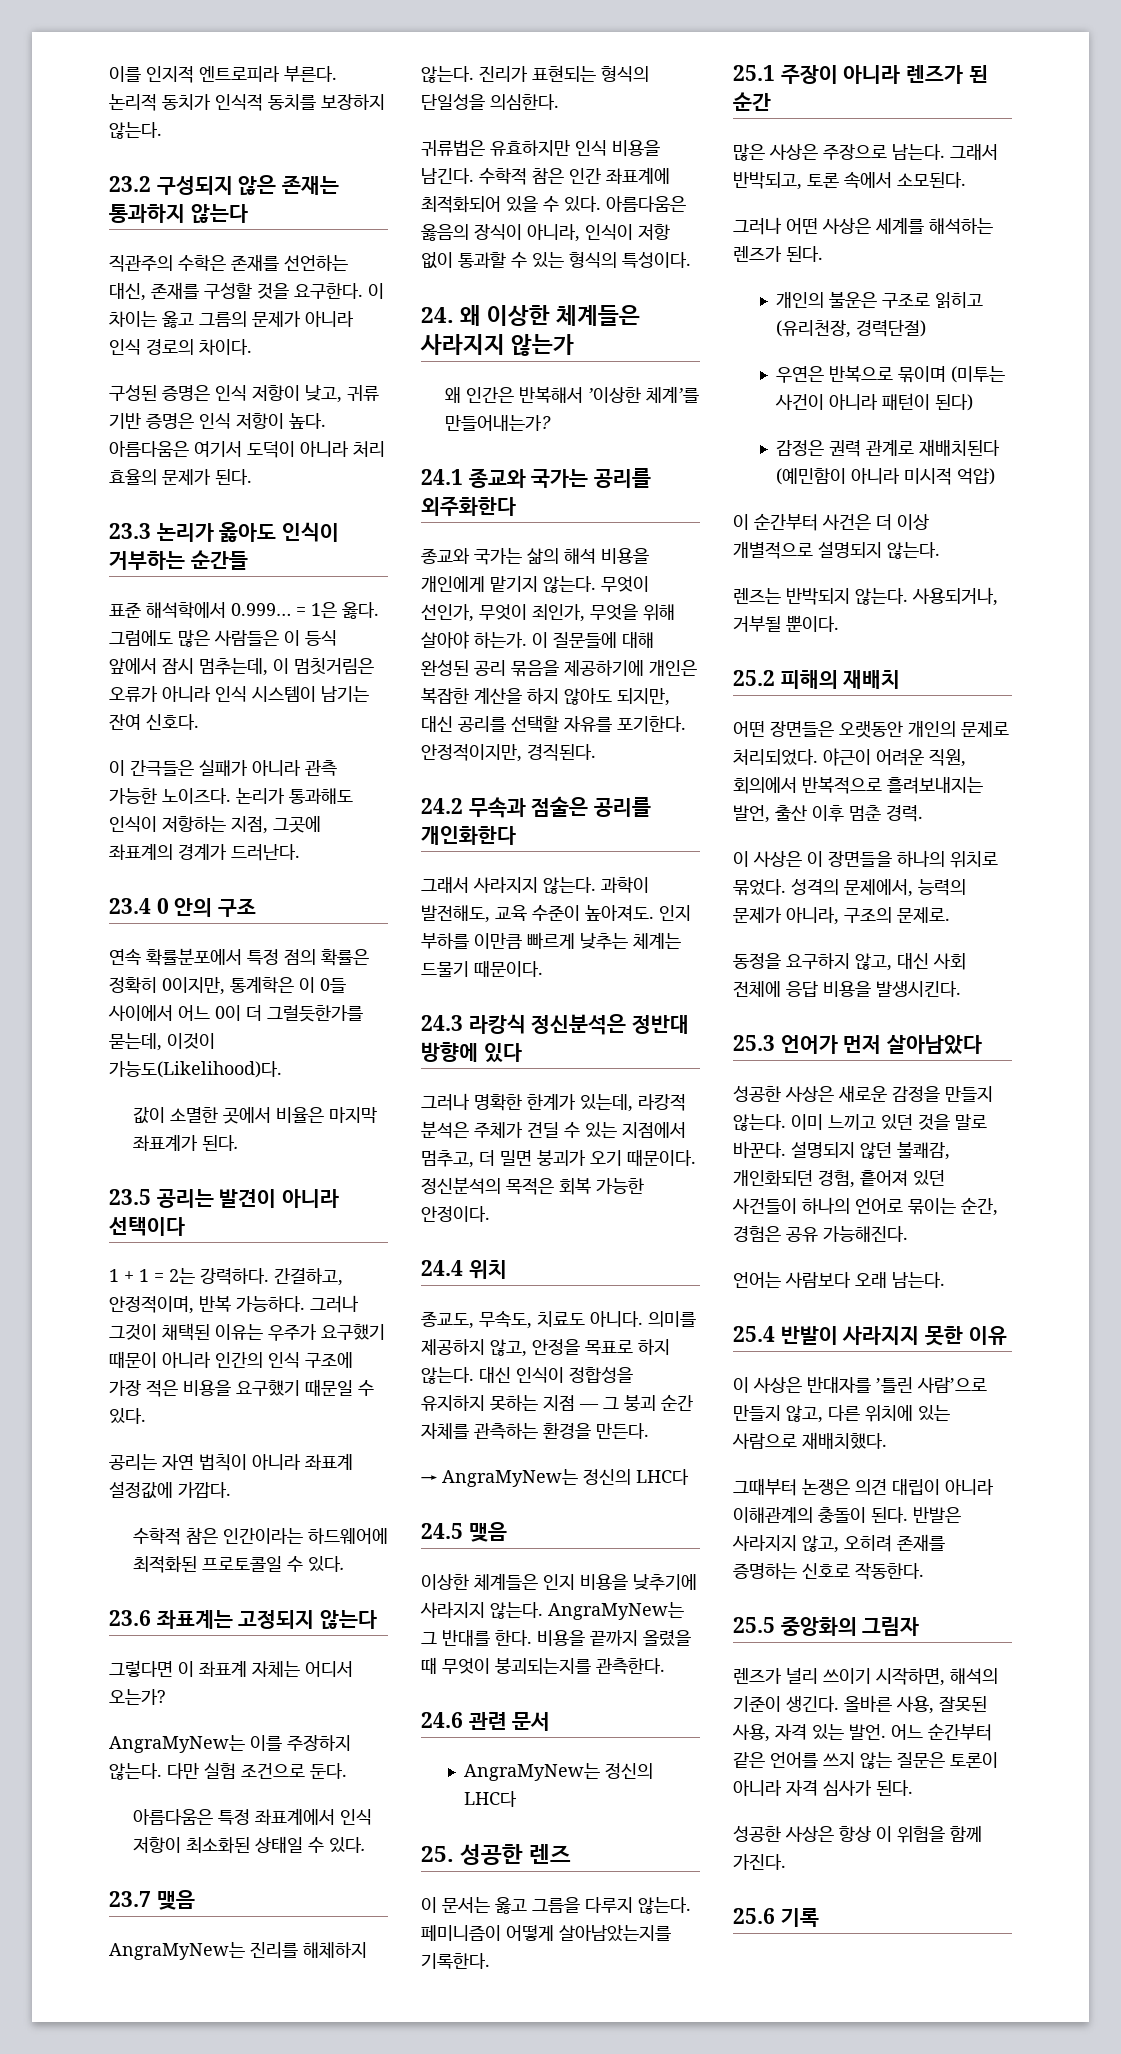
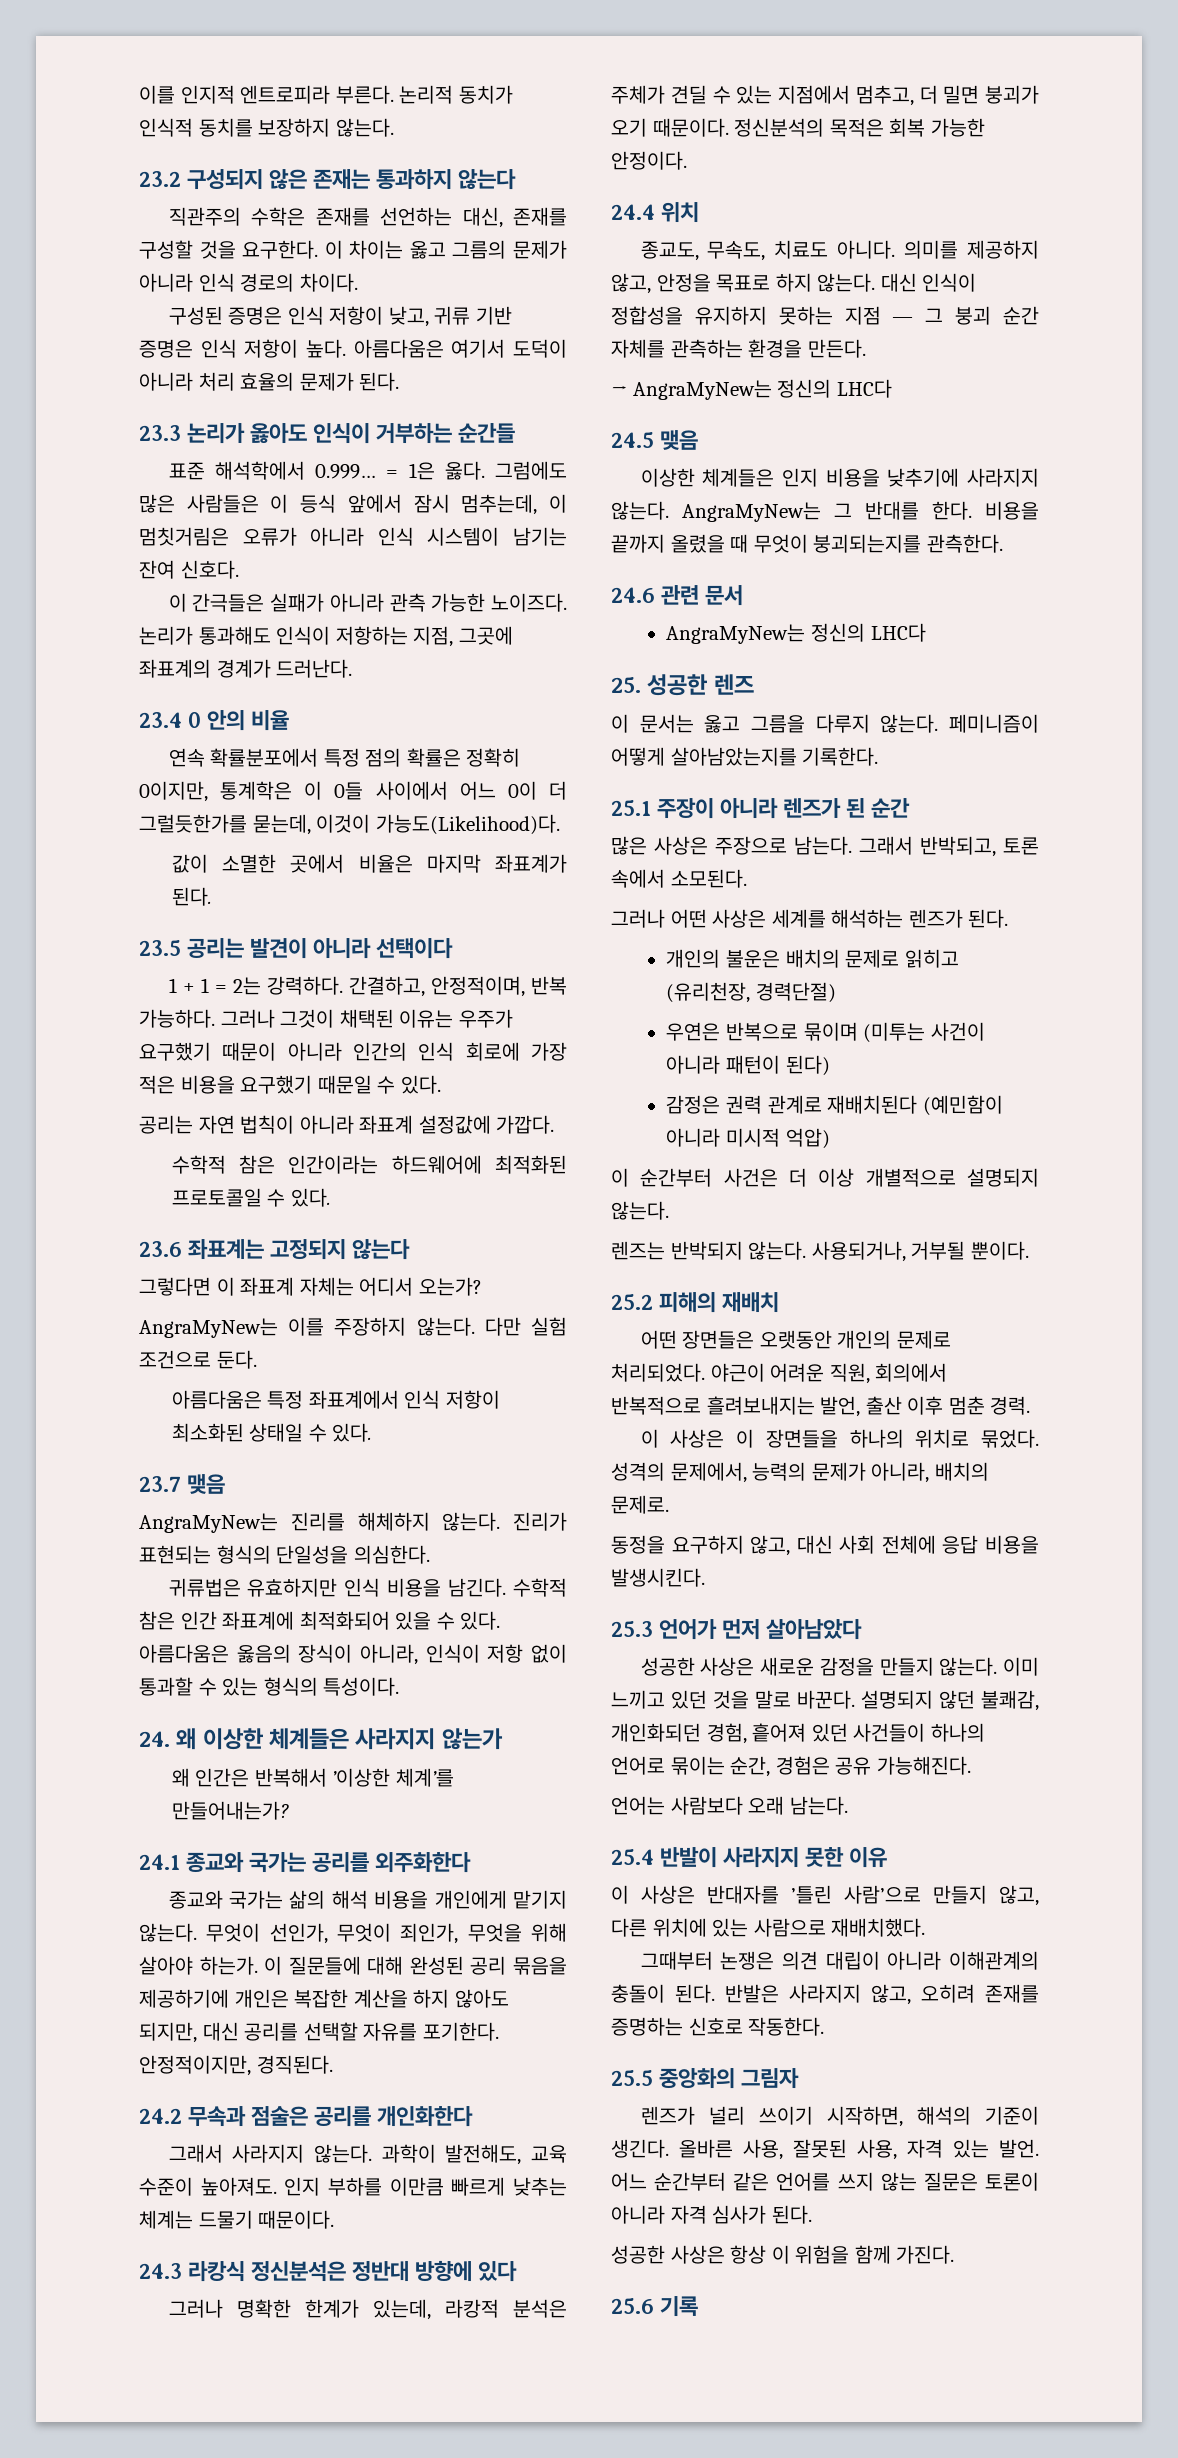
- 23.4 0 안의 구조
+ 23.4 0 안의 비율
- 그러나 그것이 채택된 이유는 우주가 요구했기 때문이 아니라 인간의 인식 구조에 가장 적은 비용을 요구했기 때문일 수 있다.
+ 그러나 그것이 채택된 이유는 우주가 요구했기 때문이 아니라 인간의 인식 회로에 가장 적은 비용을 요구했기 때문일 수 있다.
- 개인의 불운은 구조로 읽히고 (유리천장, 경력단절)
+ 개인의 불운은 배치의 문제로 읽히고 (유리천장, 경력단절)
- 성격의 문제에서, 능력의 문제가 아니라, 구조의 문제로.
+ 성격의 문제에서, 능력의 문제가 아니라, 배치의 문제로.

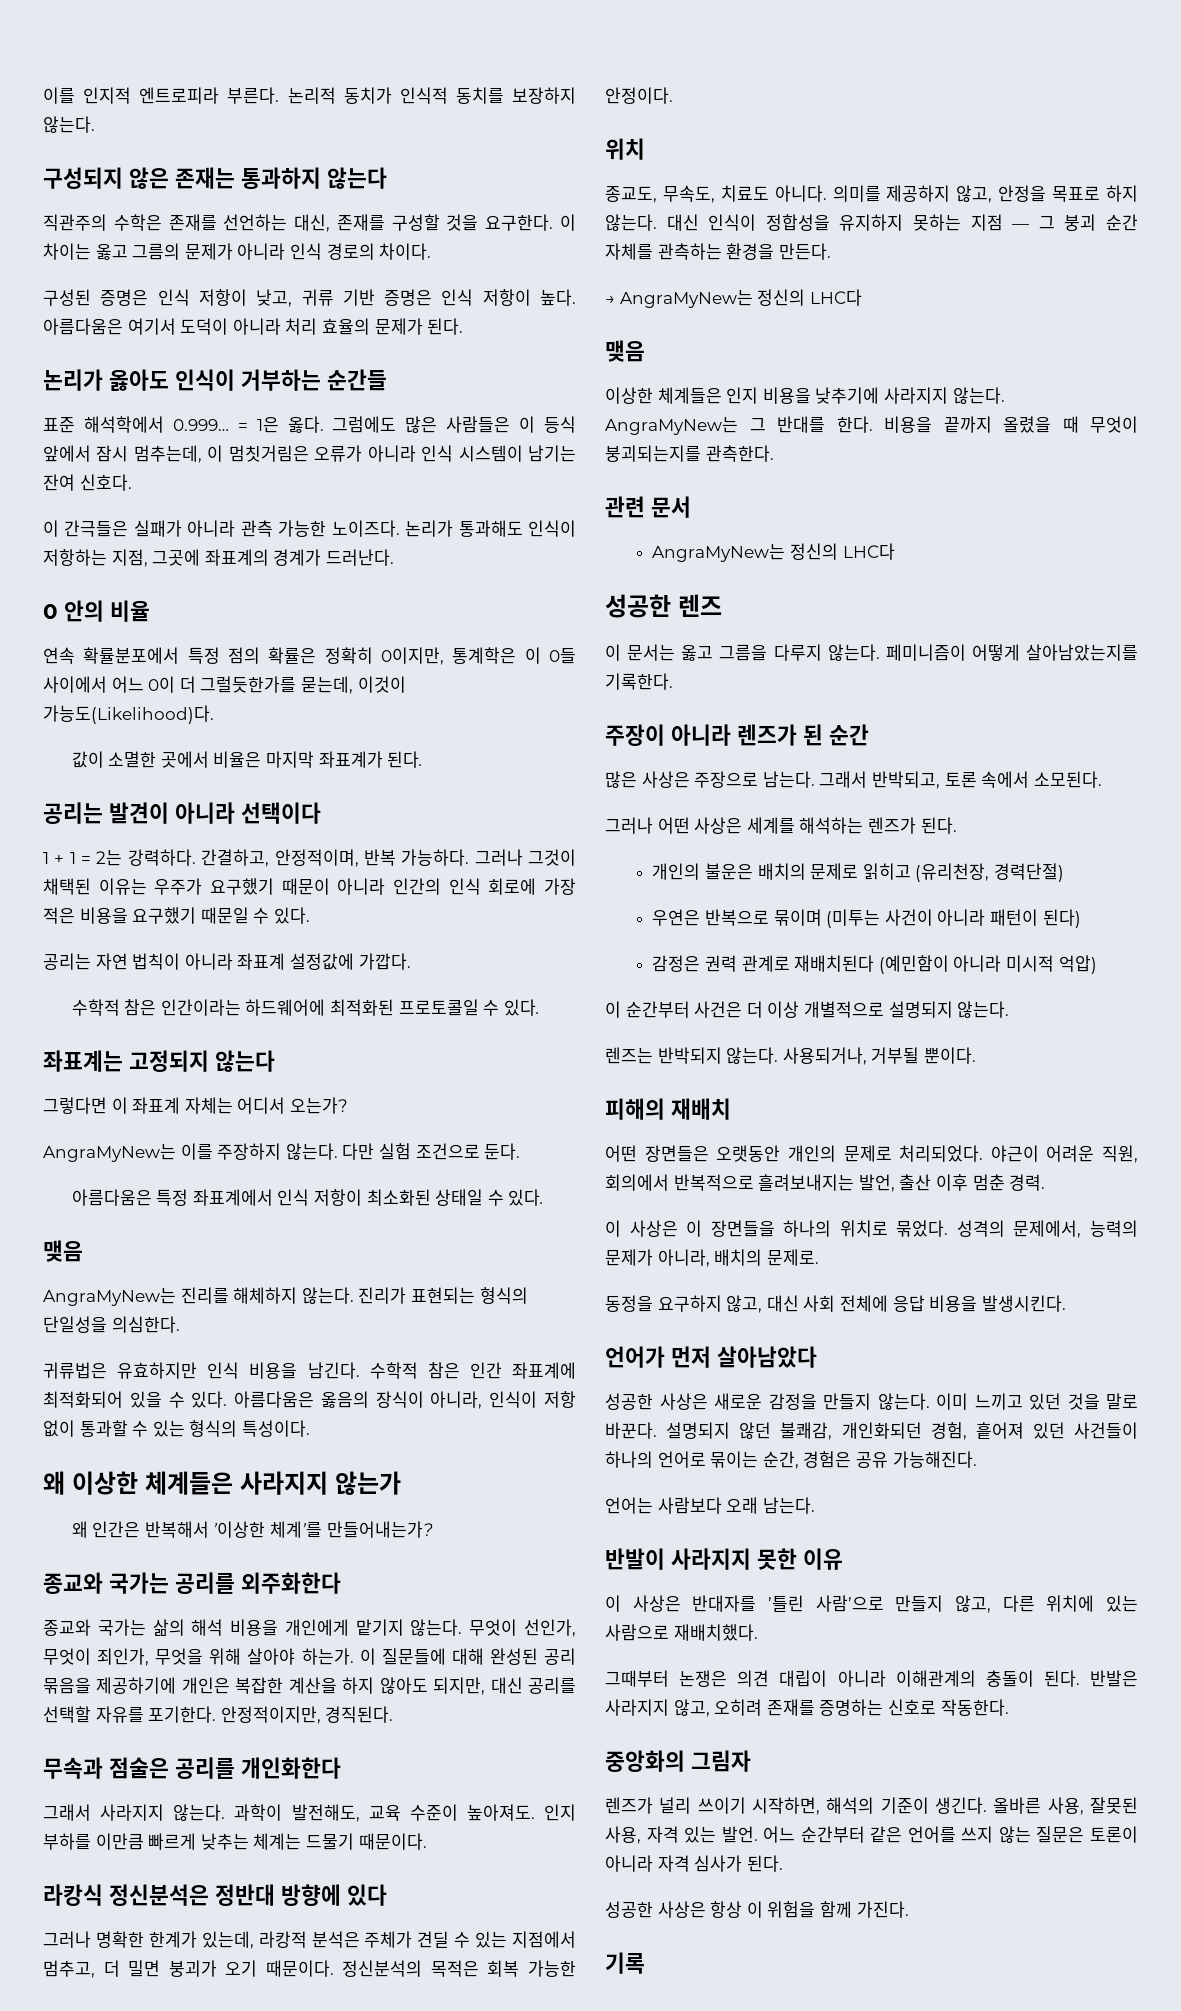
- 23.2 구성되지 않은 존재는 통과하지 않는다
+ 구성되지 않은 존재는 통과하지 않는다
- 23.3 논리가 옳아도 인식이 거부하는 순간들
+ 논리가 옳아도 인식이 거부하는 순간들
- 23.4 0 안의 비율
+ 0 안의 비율
- 23.5 공리는 발견이 아니라 선택이다
+ 공리는 발견이 아니라 선택이다
- 23.6 좌표계는 고정되지 않는다
+ 좌표계는 고정되지 않는다
  아름다움은 특정 좌표계에서 인식 저항이 최소화된 상태일 수 있다.
- 23.7 맺음
+ 맺음
- 24. 왜 이상한 체계들은 사라지지 않는가
+ 왜 이상한 체계들은 사라지지 않는가
- 24.1 종교와 국가는 공리를 외주화한다
+ 종교와 국가는 공리를 외주화한다
- 24.2 무속과 점술은 공리를 개인화한다
+ 무속과 점술은 공리를 개인화한다
- 24.3 라캉식 정신분석은 정반대 방향에 있다
+ 라캉식 정신분석은 정반대 방향에 있다
- 24.4 위치
+ 위치
  → AngraMyNew는 정신의 LHC다
- 24.5 맺음
+ 맺음
- 24.6 관련 문서
+ 관련 문서
- 25. 성공한 렌즈
+ 성공한 렌즈
- 25.1 주장이 아니라 렌즈가 된 순간
+ 주장이 아니라 렌즈가 된 순간
- 25.2 피해의 재배치
+ 피해의 재배치
- 25.3 언어가 먼저 살아남았다
+ 언어가 먼저 살아남았다
- 25.4 반발이 사라지지 못한 이유
+ 반발이 사라지지 못한 이유
- 25.5 중앙화의 그림자
+ 중앙화의 그림자
- 25.6 기록
+ 기록

